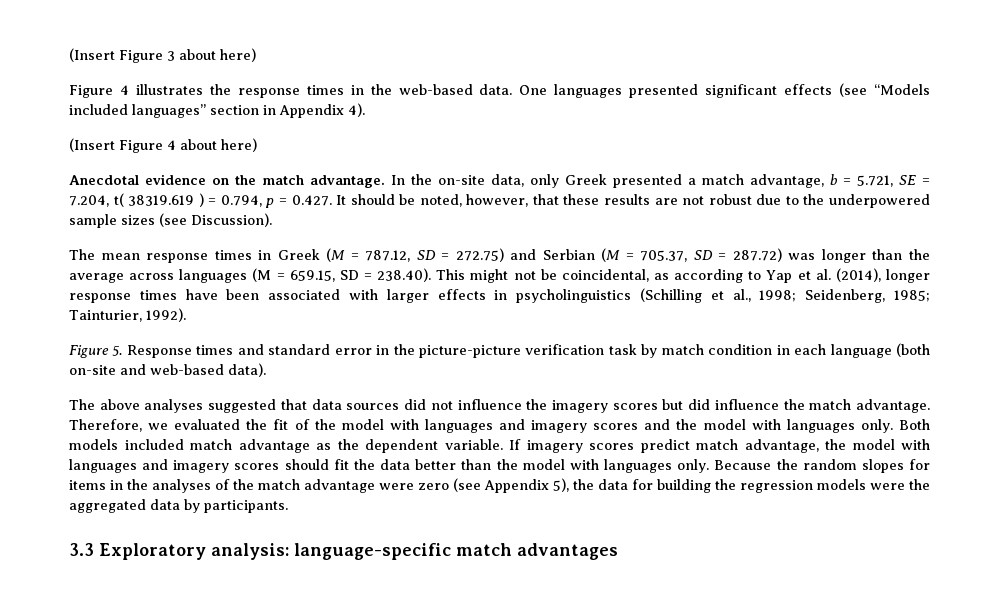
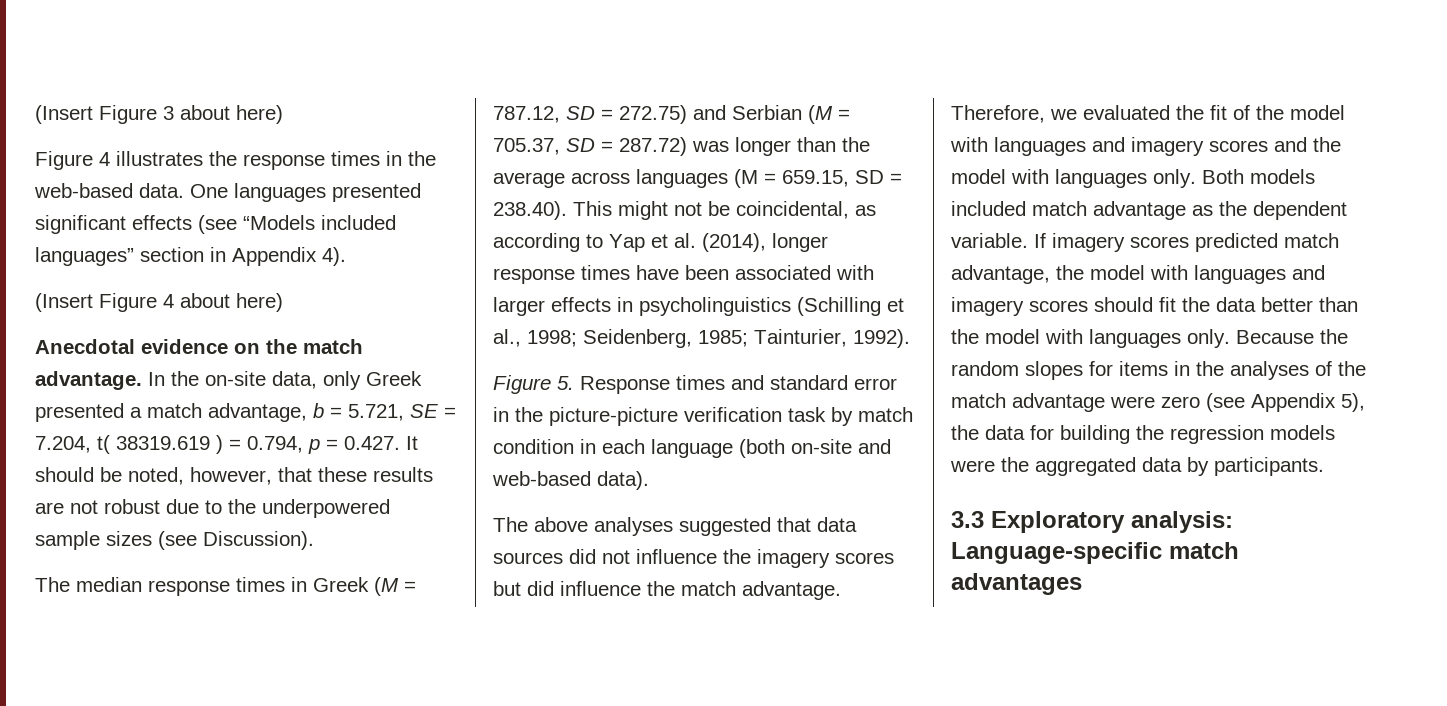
- The mean response times in Greek (M = 787.12, SD = 272.75) and Serbian (M = 705.37, SD = 287.72) was longer than the average across languages (M = 659.15, SD = 238.40). This might not be coincidental, as according to Yap et al. (2014), longer response times have been associated with larger effects in psycholinguistics (Schilling et al., 1998;
+ The median response times in Greek (M = 787.12, SD = 272.75) and Serbian (M = 705.37, SD = 287.72) was longer than the average across languages (M = 659.15, SD = 238.40). This might not be coincidental, as according to Yap et al. (2014), longer response times have been associated with larger effects in psycholinguistics (Schilling et al., 1998;
- If imagery scores predict match advantage, the model with languages and imagery scores should fit the data better than the model with languages only.
+ If imagery scores predicted match advantage, the model with languages and imagery scores should fit the data better than the model with languages only.
- 3.3 Exploratory analysis: language-specific match advantages
+ 3.3 Exploratory analysis: Language-specific match advantages

